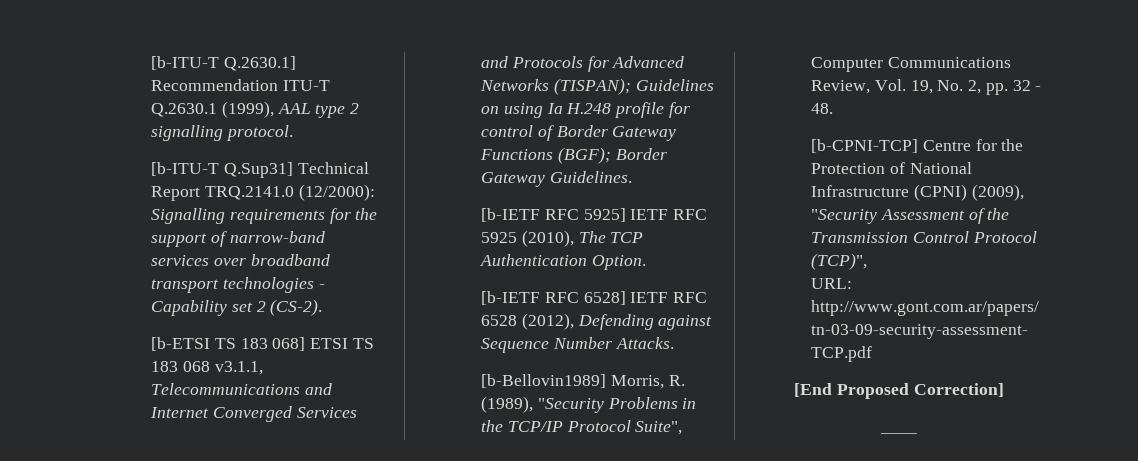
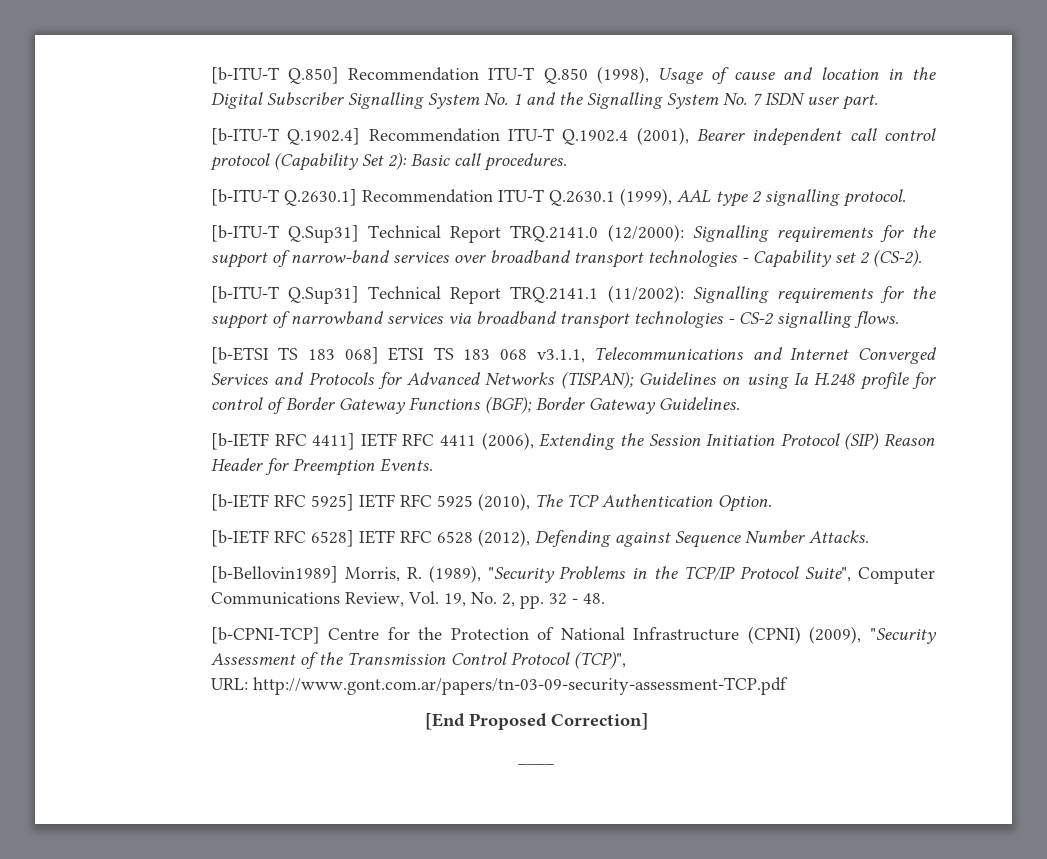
+ [b-ITU-T Q.850] Recommendation ITU-T Q.850 (1998), Usage of cause and location in the Digital Subscriber Signalling System No. 1 and the Signalling System No. 7 ISDN user part.
+ [b-ITU-T Q.1902.4] Recommendation ITU-T Q.1902.4 (2001), Bearer independent call control protocol (Capability Set 2): Basic call procedures.
+ [b-ITU-T Q.Sup31] Technical Report TRQ.2141.1 (11/2002): Signalling requirements for the support of narrowband services via broadband transport technologies - CS-2 signalling flows.
+ [b-IETF RFC 4411] IETF RFC 4411 (2006), Extending the Session Initiation Protocol (SIP) Reason Header for Preemption Events.

